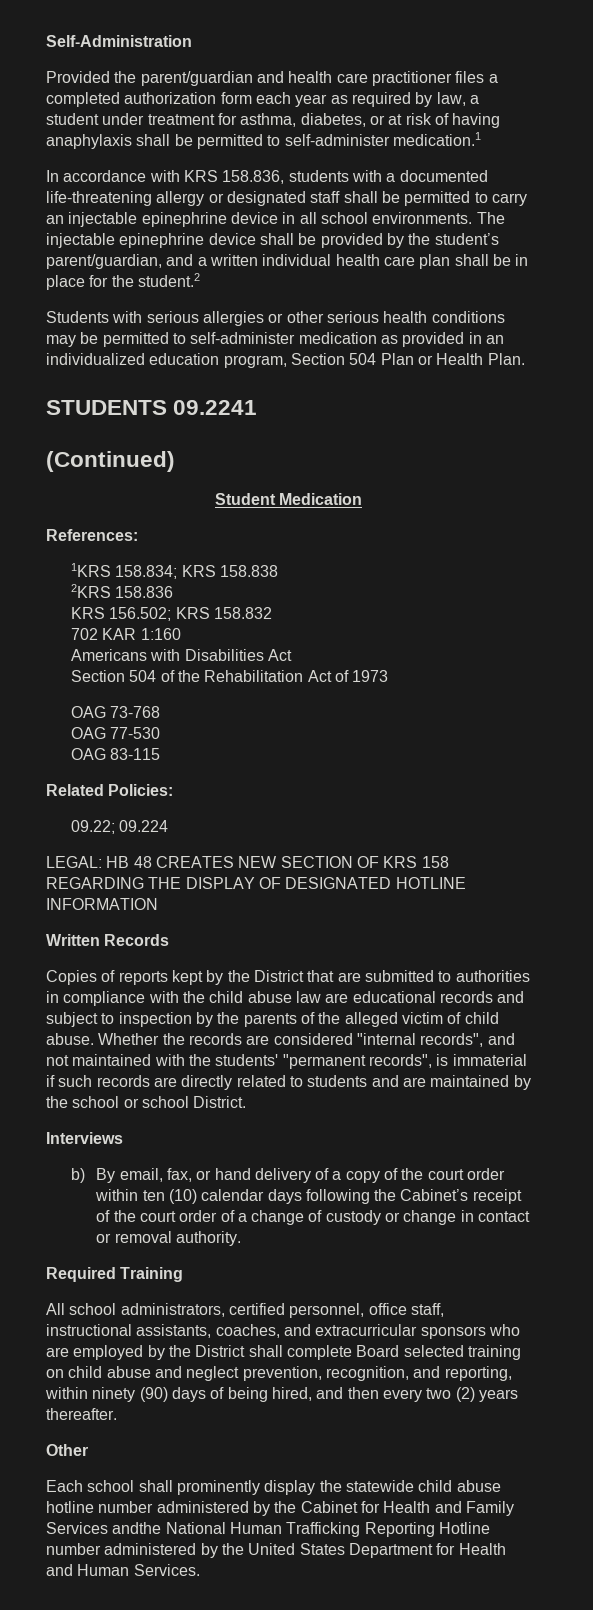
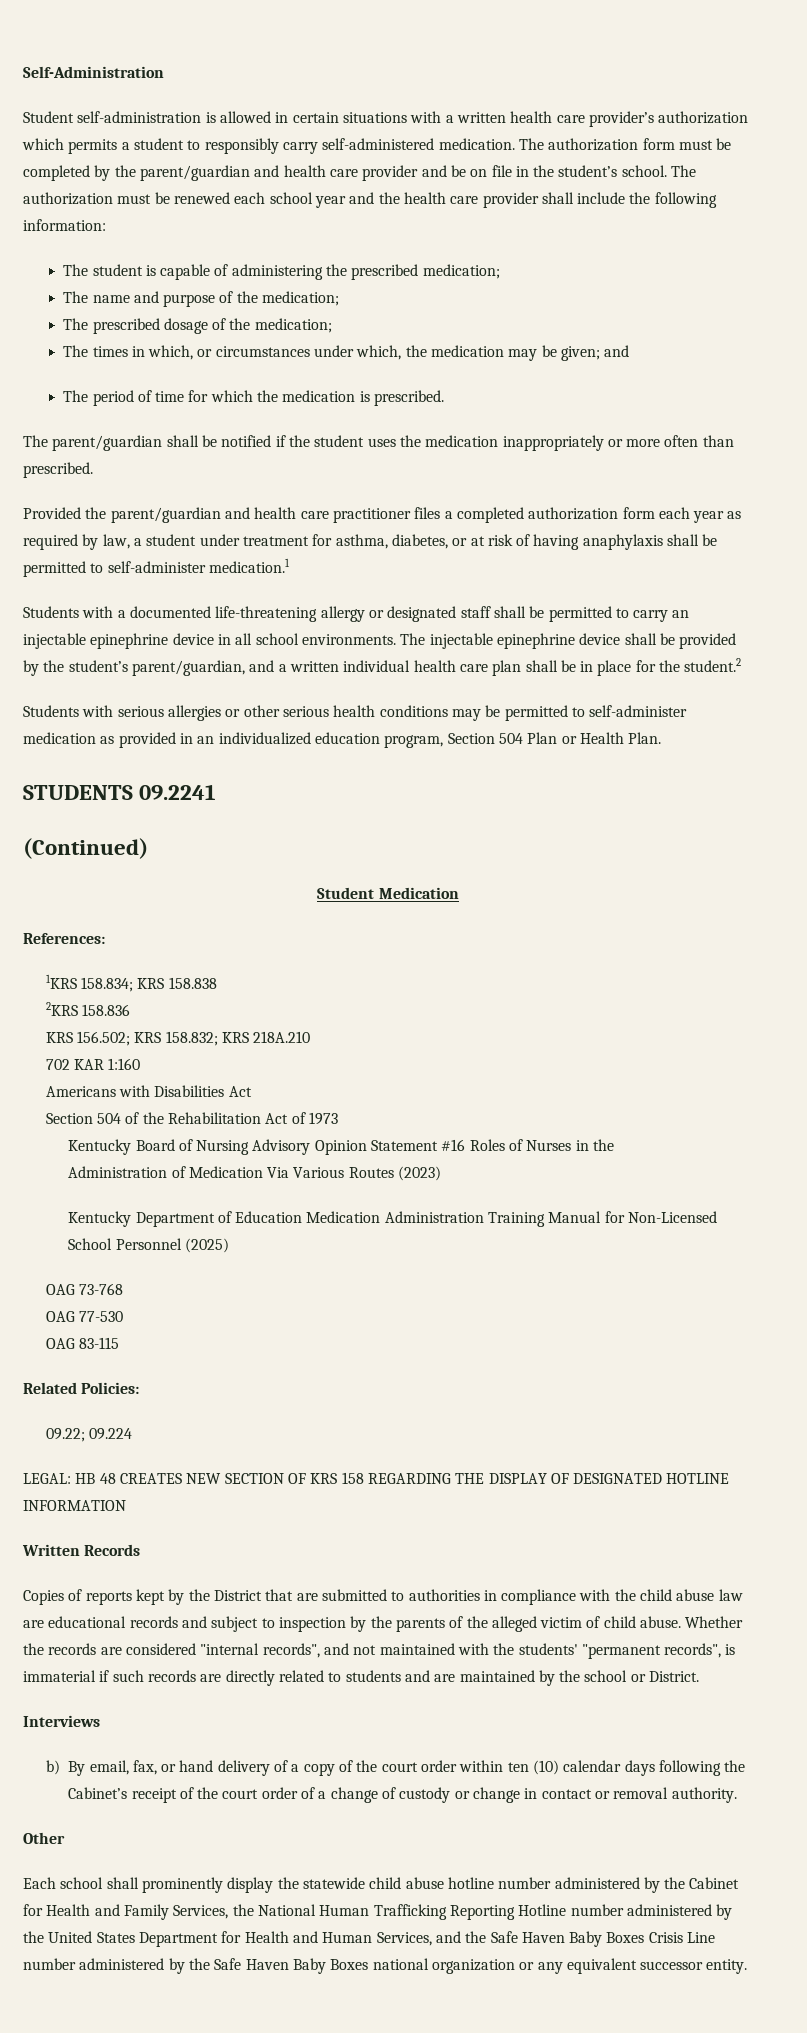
+ Student self-administration is allowed in certain situations with a written health care provider’s authorization which permits a student to responsibly carry self-administered medication. The authorization form must be completed by the parent/guardian and health care provider and be on file in the student’s school. The authorization must be renewed each school year and the health care provider shall include the following information:
+ The student is capable of administering the prescribed medication;
+ The name and purpose of the medication;
+ The prescribed dosage of the medication;
+ The times in which, or circumstances under which, the medication may be given; and
+ The period of time for which the medication is prescribed.
+ The parent/guardian shall be notified if the student uses the medication inappropriately or more often than prescribed.
- In accordance with KRS 158.836, students with a documented life-threatening allergy or designated staff shall be permitted to carry an injectable epinephrine device in all school environments.
+ Students with a documented life-threatening allergy or designated staff shall be permitted to carry an injectable epinephrine device in all school environments.
- KRS 156.502; KRS 158.832
+ KRS 156.502; KRS 158.832; KRS 218A.210
+ Kentucky Board of Nursing Advisory Opinion Statement #16 Roles of Nurses in the
+ Administration of Medication Via Various Routes (2023)
+ Kentucky Department of Education Medication Administration Training Manual for Non-Licensed School Personnel (2025)
- Whether the records are considered "internal records", and not maintained with the students' "permanent records", is immaterial if such records are directly related to students and are maintained by the school or school District.
+ Whether the records are considered "internal records", and not maintained with the students' "permanent records", is immaterial if such records are directly related to students and are maintained by the school or District.
- Required Training
- All school administrators, certified personnel, office staff, instructional assistants, coaches, and extracurricular sponsors who are employed by the District shall complete Board selected training on child abuse and neglect prevention, recognition, and reporting, within ninety (90) days of being hired, and then every two (2) years thereafter.
- Each school shall prominently display the statewide child abuse hotline number administered by the Cabinet for Health and Family Services andthe National Human Trafficking Reporting Hotline number administered by the United States Department for Health and Human Services.
+ Each school shall prominently display the statewide child abuse hotline number administered by the Cabinet for Health and Family Services, the National Human Trafficking Reporting Hotline number administered by the United States Department for Health and Human Services, and the Safe Haven Baby Boxes Crisis Line number administered by the Safe Haven Baby Boxes national organization or any equivalent successor entity.

